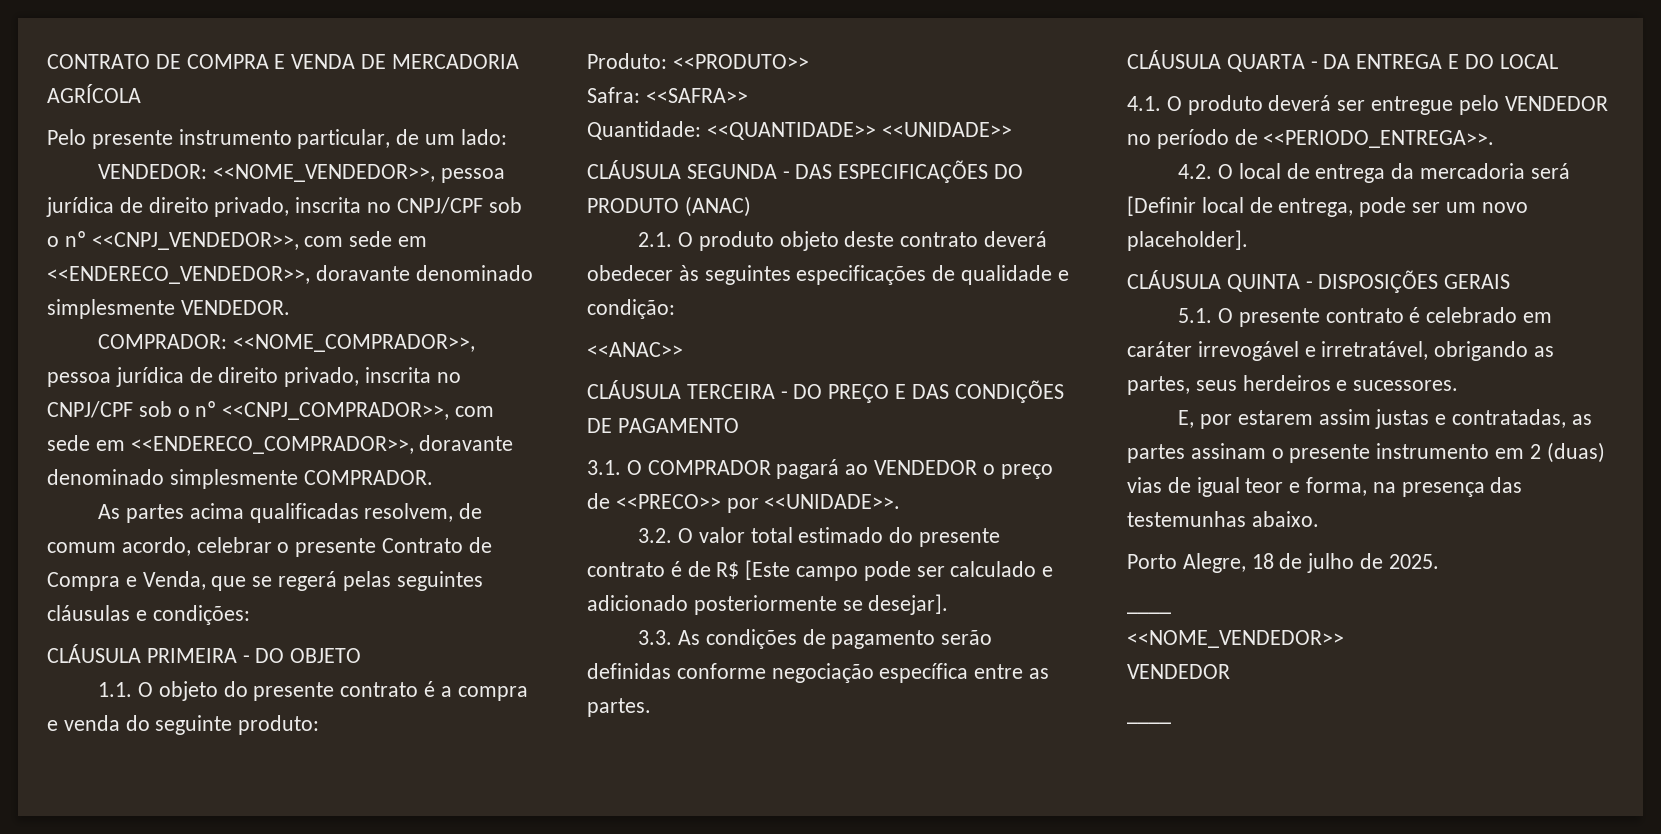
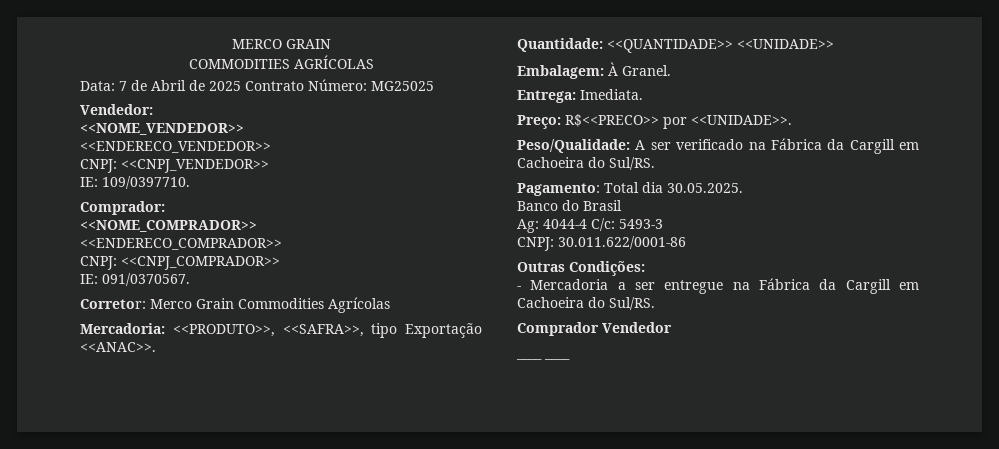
- CONTRATO DE COMPRA E VENDA DE MERCADORIA AGRÍCOLA
- Pelo presente instrumento particular, de um lado:
- VENDEDOR: <<NOME_VENDEDOR>>, pessoa jurídica de direito privado, inscrita no CNPJ/CPF sob o nº <<CNPJ_VENDEDOR>>, com sede em <<ENDERECO_VENDEDOR>>, doravante denominado simplesmente VENDEDOR.
- COMPRADOR: <<NOME_COMPRADOR>>, pessoa jurídica de direito privado, inscrita no CNPJ/CPF sob o nº <<CNPJ_COMPRADOR>>, com sede em <<ENDERECO_COMPRADOR>>, doravante denominado simplesmente COMPRADOR.
- As partes acima qualificadas resolvem, de comum acordo, celebrar o presente Contrato de Compra e Venda, que se regerá pelas seguintes cláusulas e condições:
- CLÁUSULA PRIMEIRA - DO OBJETO
- 1.1. O objeto do presente contrato é a compra e venda do seguinte produto:
- Produto: <<PRODUTO>>
- Safra: <<SAFRA>>
+ MERCO GRAIN
+ COMMODITIES AGRÍCOLAS
+ Data: 7 de Abril de 2025 Contrato Número: MG25025
+ Vendedor:
+ <<NOME_VENDEDOR>>
+ <<ENDERECO_VENDEDOR>>
+ CNPJ: <<CNPJ_VENDEDOR>>
+ IE: 109/0397710.
+ Comprador:
+ <<NOME_COMPRADOR>>
+ <<ENDERECO_COMPRADOR>>
+ CNPJ: <<CNPJ_COMPRADOR>>
+ IE: 091/0370567.
+ Corretor: Merco Grain Commodities Agrícolas
+ Mercadoria: <<PRODUTO>>, <<SAFRA>>, tipo Exportação <<ANAC>>.
  Quantidade: <<QUANTIDADE>> <<UNIDADE>>
- CLÁUSULA SEGUNDA - DAS ESPECIFICAÇÕES DO PRODUTO (ANAC)
- 2.1. O produto objeto deste contrato deverá obedecer às seguintes especificações de qualidade e condição:
- <<ANAC>>
- CLÁUSULA TERCEIRA - DO PREÇO E DAS CONDIÇÕES DE PAGAMENTO
- 3.1. O COMPRADOR pagará ao VENDEDOR o preço de <<PRECO>> por <<UNIDADE>>.
- 3.2. O valor total estimado do presente contrato é de R$ [Este campo pode ser calculado e adicionado posteriormente se desejar].
- 3.3. As condições de pagamento serão definidas conforme negociação específica entre as partes.
- CLÁUSULA QUARTA - DA ENTREGA E DO LOCAL
- 4.1. O produto deverá ser entregue pelo VENDEDOR no período de <<PERIODO_ENTREGA>>.
- 4.2. O local de entrega da mercadoria será [Definir local de entrega, pode ser um novo placeholder].
- CLÁUSULA QUINTA - DISPOSIÇÕES GERAIS
- 5.1. O presente contrato é celebrado em caráter irrevogável e irretratável, obrigando as partes, seus herdeiros e sucessores.
- E, por estarem assim justas e contratadas, as partes assinam o presente instrumento em 2 (duas) vias de igual teor e forma, na presença das testemunhas abaixo.
- Porto Alegre, 18 de julho de 2025.
- ____
- <<NOME_VENDEDOR>>
- VENDEDOR
- ____
+ Embalagem: À Granel.
+ Entrega: Imediata.
+ Preço: R$<<PRECO>> por <<UNIDADE>>.
+ Peso/Qualidade: A ser verificado na Fábrica da Cargill em Cachoeira do Sul/RS.
+ Pagamento: Total dia 30.05.2025.
+ Banco do Brasil
+ Ag: 4044-4 C/c: 5493-3
+ CNPJ: 30.011.622/0001-86
+ Outras Condições:
+ - Mercadoria a ser entregue na Fábrica da Cargill em Cachoeira do Sul/RS.
+ Comprador Vendedor
+ ____ ____

